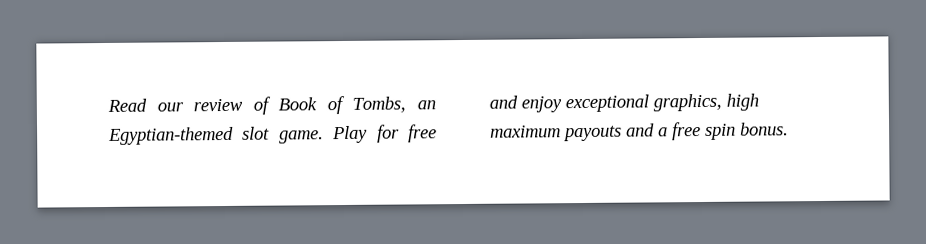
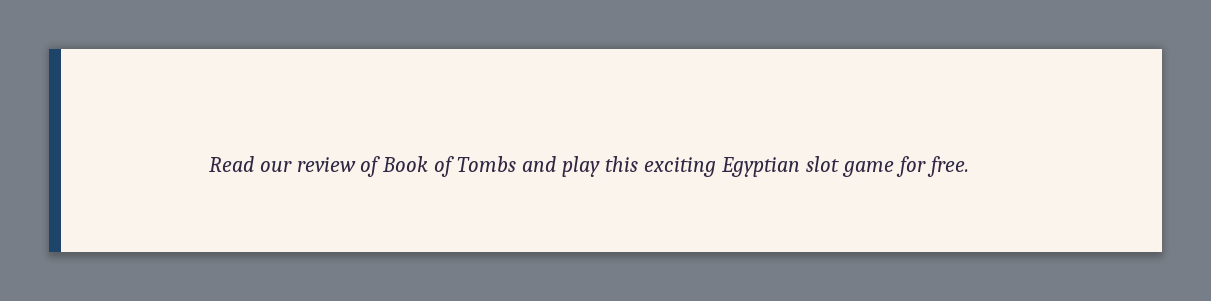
- Read our review of Book of Tombs, an Egyptian-themed slot game. Play for free and enjoy exceptional graphics, high maximum payouts and a free spin bonus.
+ Read our review of Book of Tombs and play this exciting Egyptian slot game for free.

